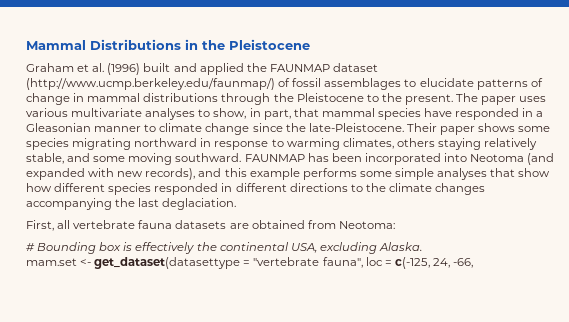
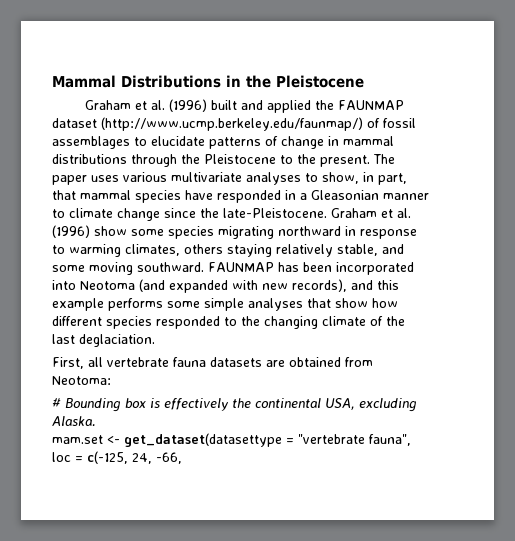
- Their paper shows some species migrating northward in response to warming climates, others staying relatively stable, and some moving southward.
+ Graham et al. (1996) show some species migrating northward in response to warming climates, others staying relatively stable, and some moving southward.
- FAUNMAP has been incorporated into Neotoma (and expanded with new records), and this example performs some simple analyses that show how different species responded in different directions to the climate changes accompanying the last deglaciation.
+ FAUNMAP has been incorporated into Neotoma (and expanded with new records), and this example performs some simple analyses that show how different species responded to the changing climate of the last deglaciation.

